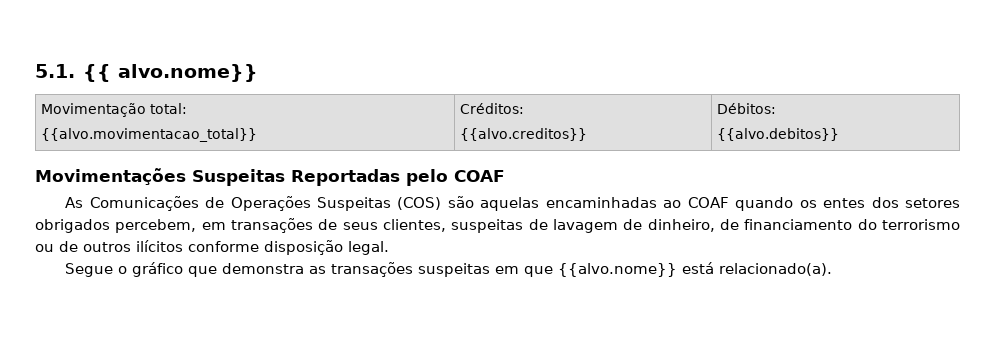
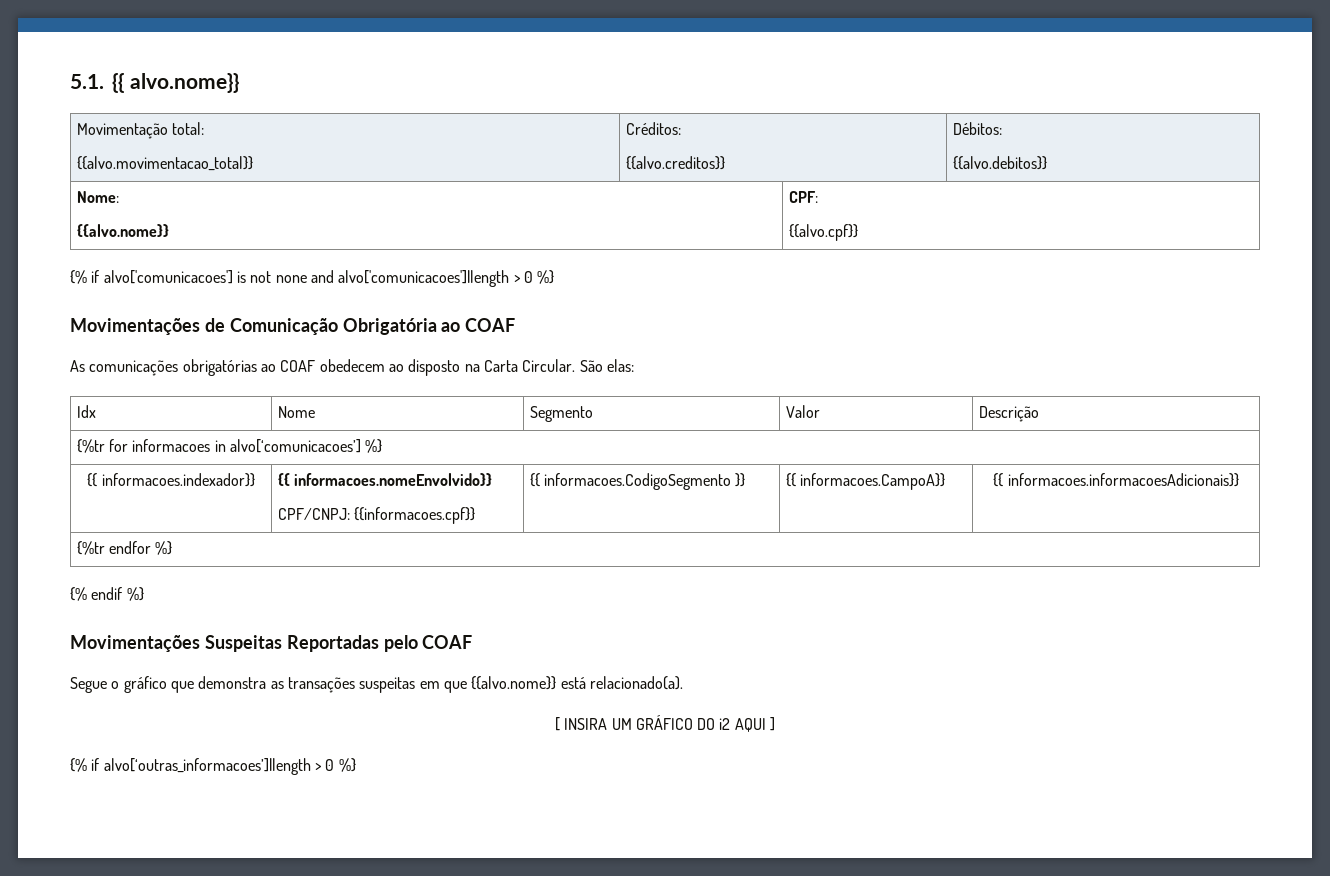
+ Nome:
+ {{alvo.nome}} | CPF:
+ {{alvo.cpf}}
+ {% if alvo['comunicacoes'] is not none and alvo['comunicacoes']|length > 0 %}
+ Movimentações de Comunicação Obrigatória ao COAF
+ As comunicações obrigatórias ao COAF obedecem ao disposto na Carta Circular. São elas:
+ Idx | Nome | Segmento | Valor | Descrição
+ {%tr for informacoes in alvo[‘comunicacoes’] %}
+ {{ informacoes.indexador}} | {{ informacoes.nomeEnvolvido}}
+ CPF/CNPJ: {{informacoes.cpf}} | {{ informacoes.CodigoSegmento }} | {{ informacoes.CampoA}} | {{ informacoes.informacoesAdicionais}}
+ {%tr endfor %}
+ {% endif %}
- As Comunicações de Operações Suspeitas (COS) são aquelas encaminhadas ao COAF quando os entes dos setores obrigados percebem, em transações de seus clientes, suspeitas de lavagem de dinheiro, de financiamento do terrorismo ou de outros ilícitos conforme disposição legal.
+ [ INSIRA UM GRÁFICO DO i2 AQUI ]
+ {% if alvo[‘outras_informacoes’]|length > 0 %}

